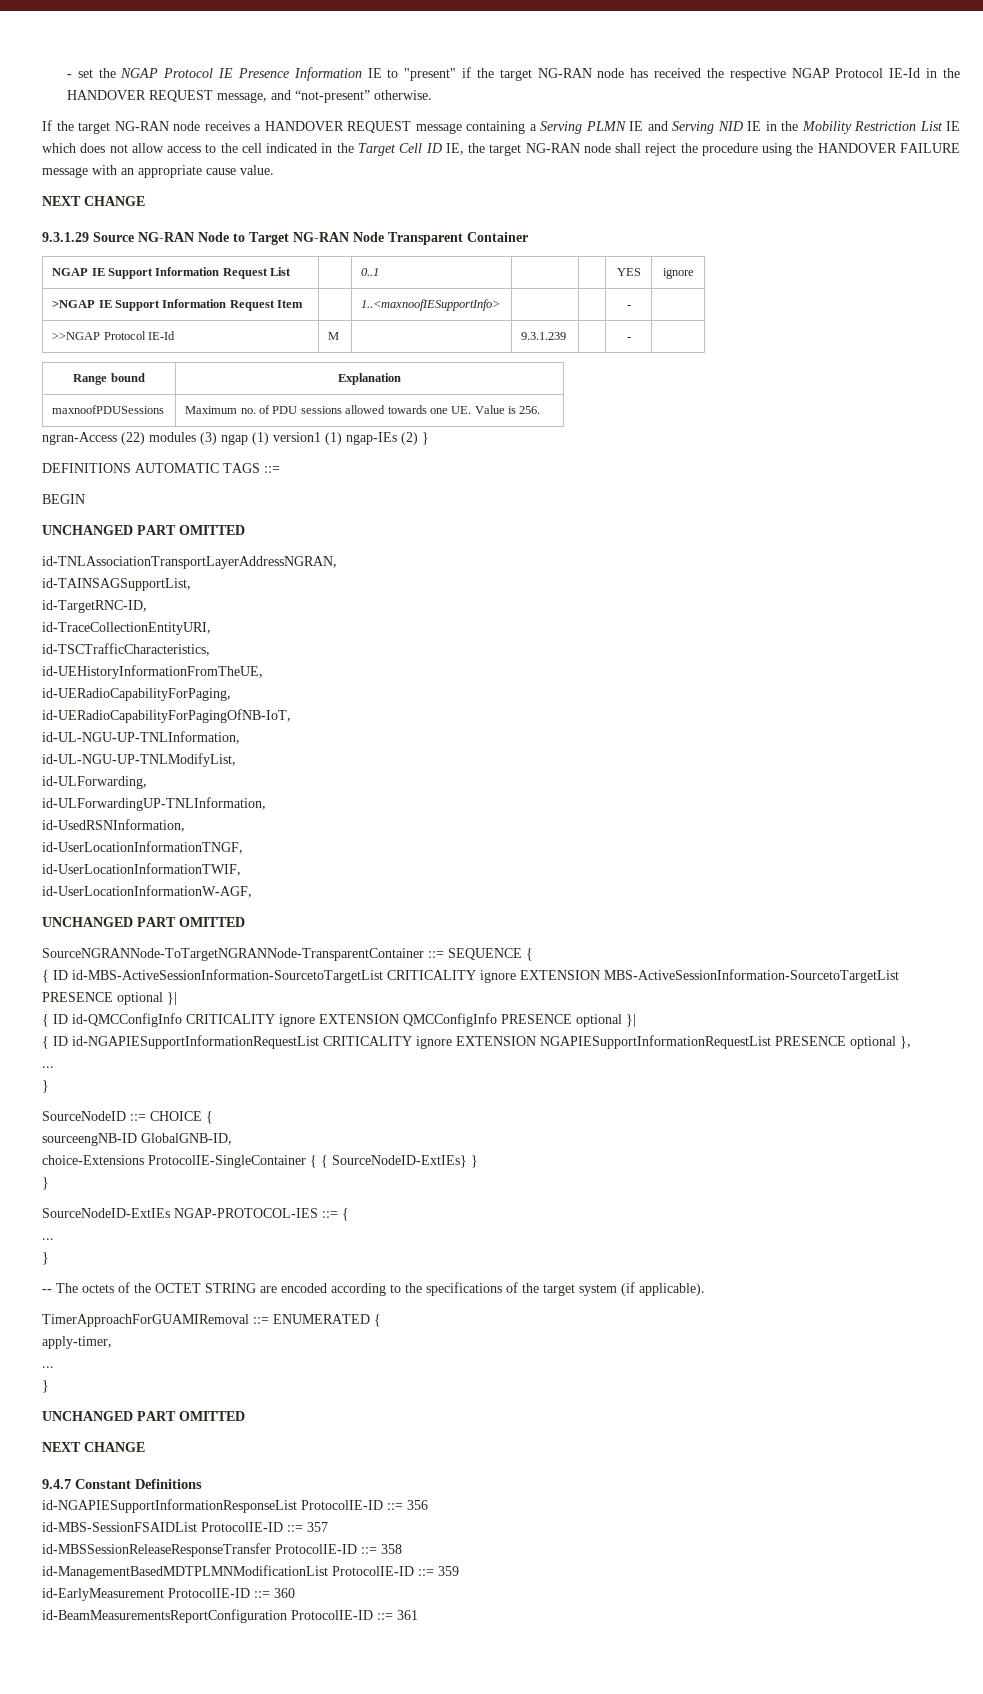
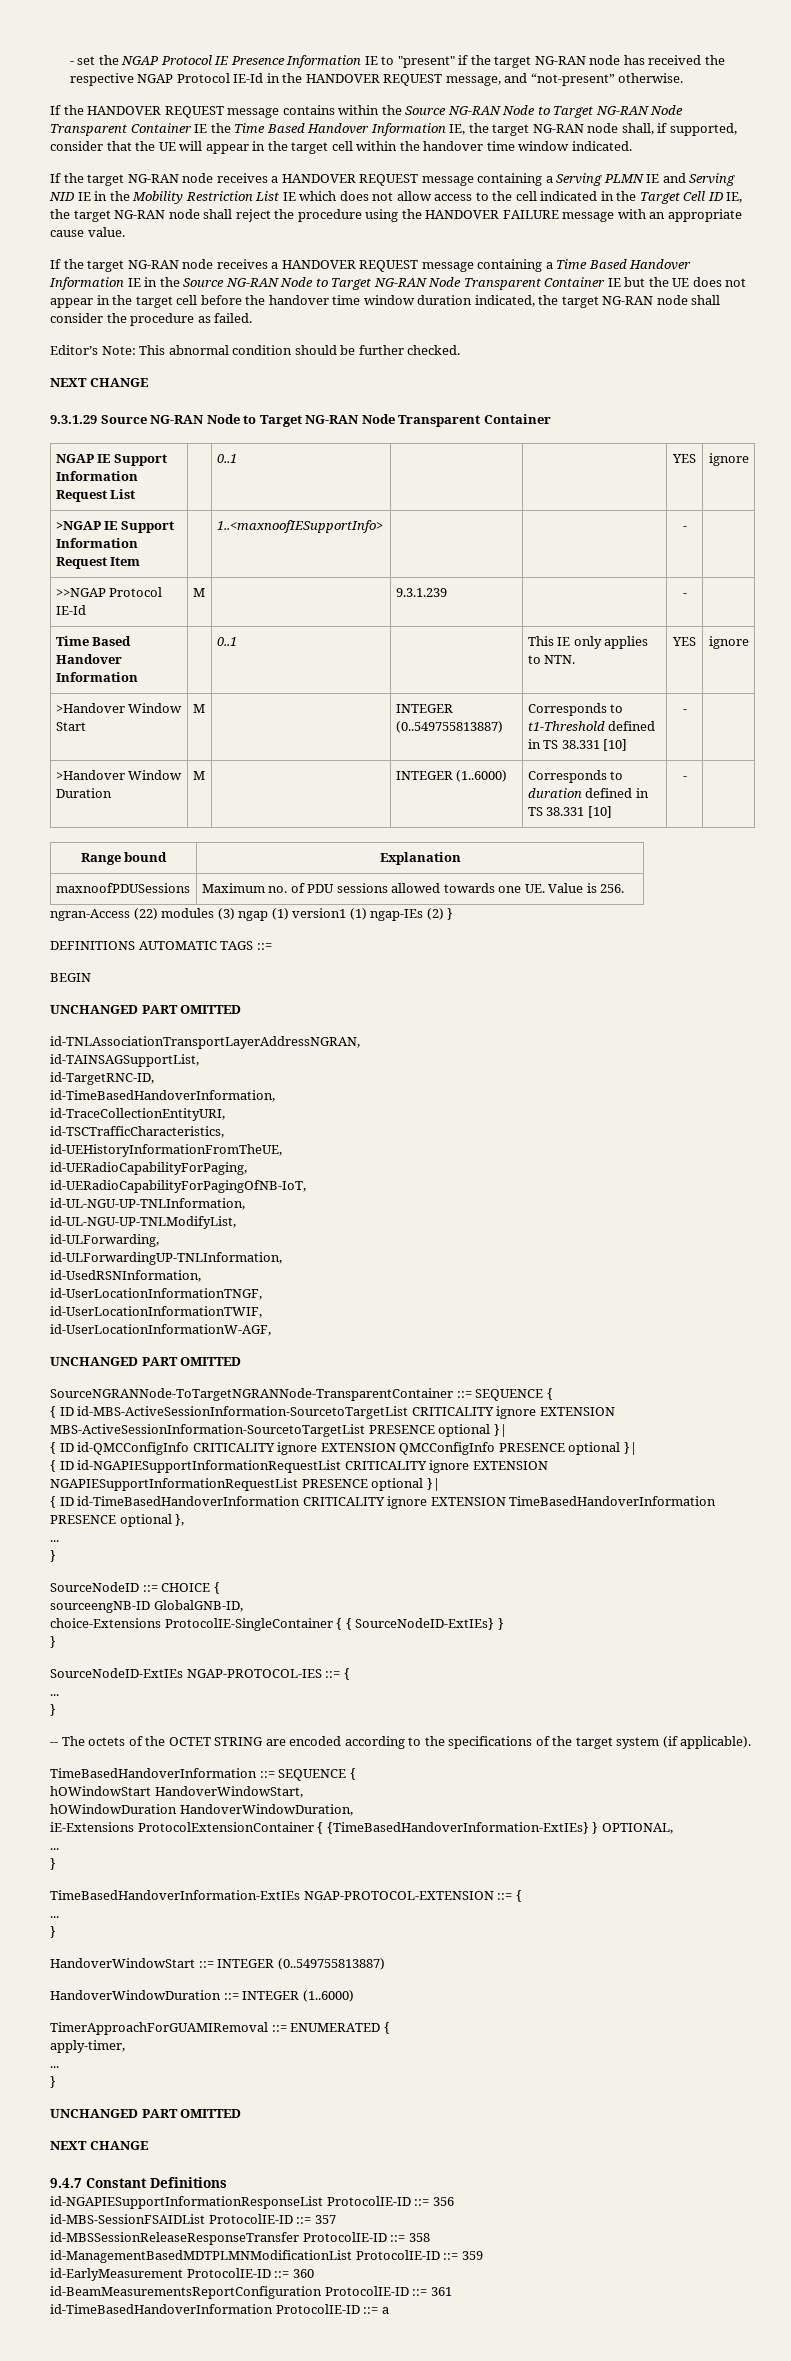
+ If the HANDOVER REQUEST message contains within the Source NG-RAN Node to Target NG-RAN Node Transparent Container IE the Time Based Handover Information IE, the target NG-RAN node shall, if supported, consider that the UE will appear in the target cell within the handover time window indicated.
+ If the target NG-RAN node receives a HANDOVER REQUEST message containing a Time Based Handover Information IE in the Source NG-RAN Node to Target NG-RAN Node Transparent Container IE but the UE does not appear in the target cell before the handover time window duration indicated, the target NG-RAN node shall consider the procedure as failed.
+ Editor’s Note: This abnormal condition should be further checked.
+ Time Based Handover Information | | 0..1 | | This IE only applies to NTN. | YES | ignore
+ >Handover Window Start | M | | INTEGER (0..549755813887) | Corresponds to t1-Threshold defined in TS 38.331 [10] | - |
+ >Handover Window Duration | M | | INTEGER (1..6000) | Corresponds to duration defined in TS 38.331 [10] | - |
+ id-TimeBasedHandoverInformation,
- { ID id-NGAPIESupportInformationRequestList CRITICALITY ignore EXTENSION NGAPIESupportInformationRequestList PRESENCE optional },
+ { ID id-NGAPIESupportInformationRequestList CRITICALITY ignore EXTENSION NGAPIESupportInformationRequestList PRESENCE optional }|
+ { ID id-TimeBasedHandoverInformation CRITICALITY ignore EXTENSION TimeBasedHandoverInformation PRESENCE optional },
+ TimeBasedHandoverInformation ::= SEQUENCE {
+ hOWindowStart HandoverWindowStart,
+ hOWindowDuration HandoverWindowDuration,
+ iE-Extensions ProtocolExtensionContainer { {TimeBasedHandoverInformation-ExtIEs} } OPTIONAL,
+ ...
+ }
+ TimeBasedHandoverInformation-ExtIEs NGAP-PROTOCOL-EXTENSION ::= {
+ ...
+ }
+ HandoverWindowStart ::= INTEGER (0..549755813887)
+ HandoverWindowDuration ::= INTEGER (1..6000)
+ id-TimeBasedHandoverInformation ProtocolIE-ID ::= a

